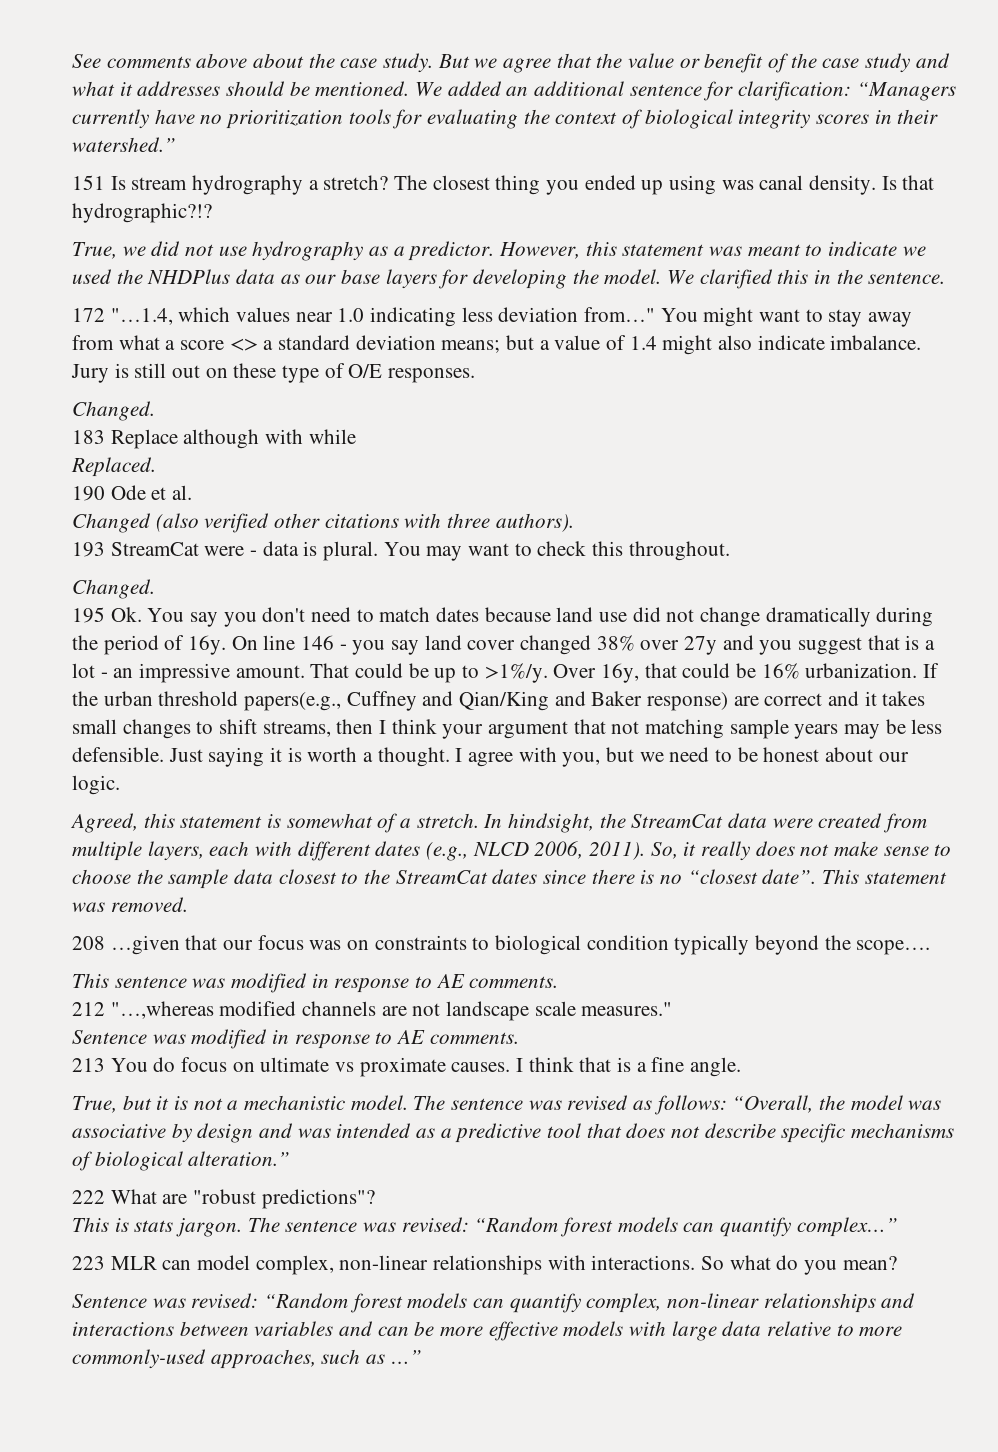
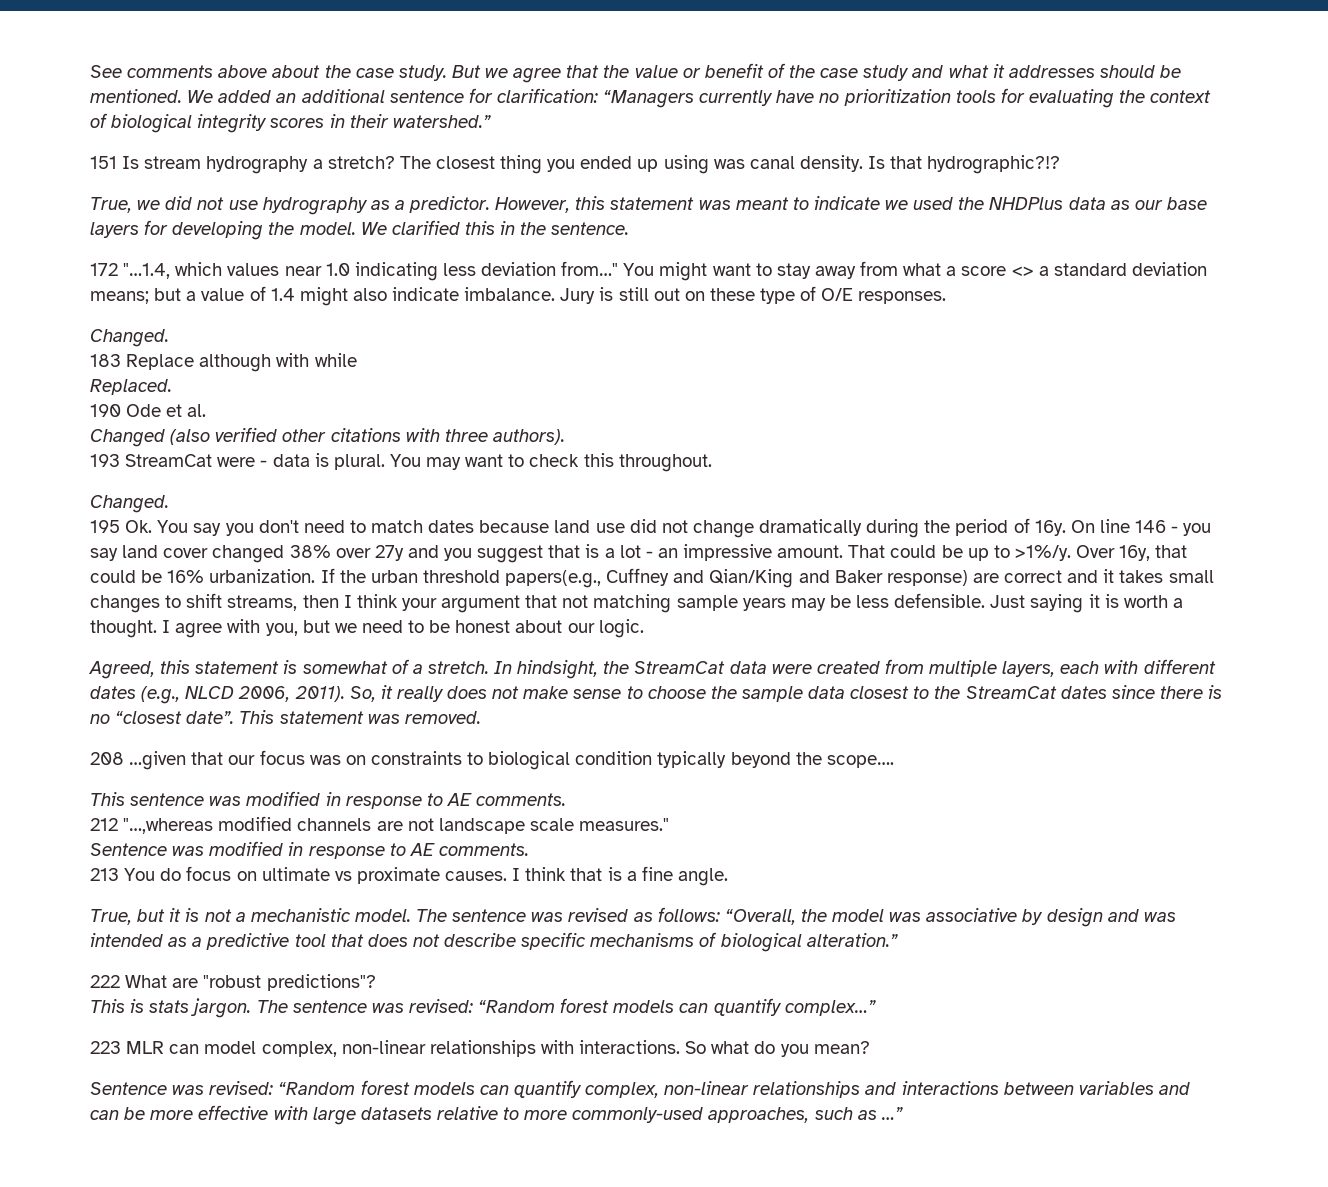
- Sentence was revised: “Random forest models can quantify complex, non-linear relationships and interactions between variables and can be more effective models with large data relative to more commonly-used approaches, such as …”
+ Sentence was revised: “Random forest models can quantify complex, non-linear relationships and interactions between variables and can be more effective with large datasets relative to more commonly-used approaches, such as …”

